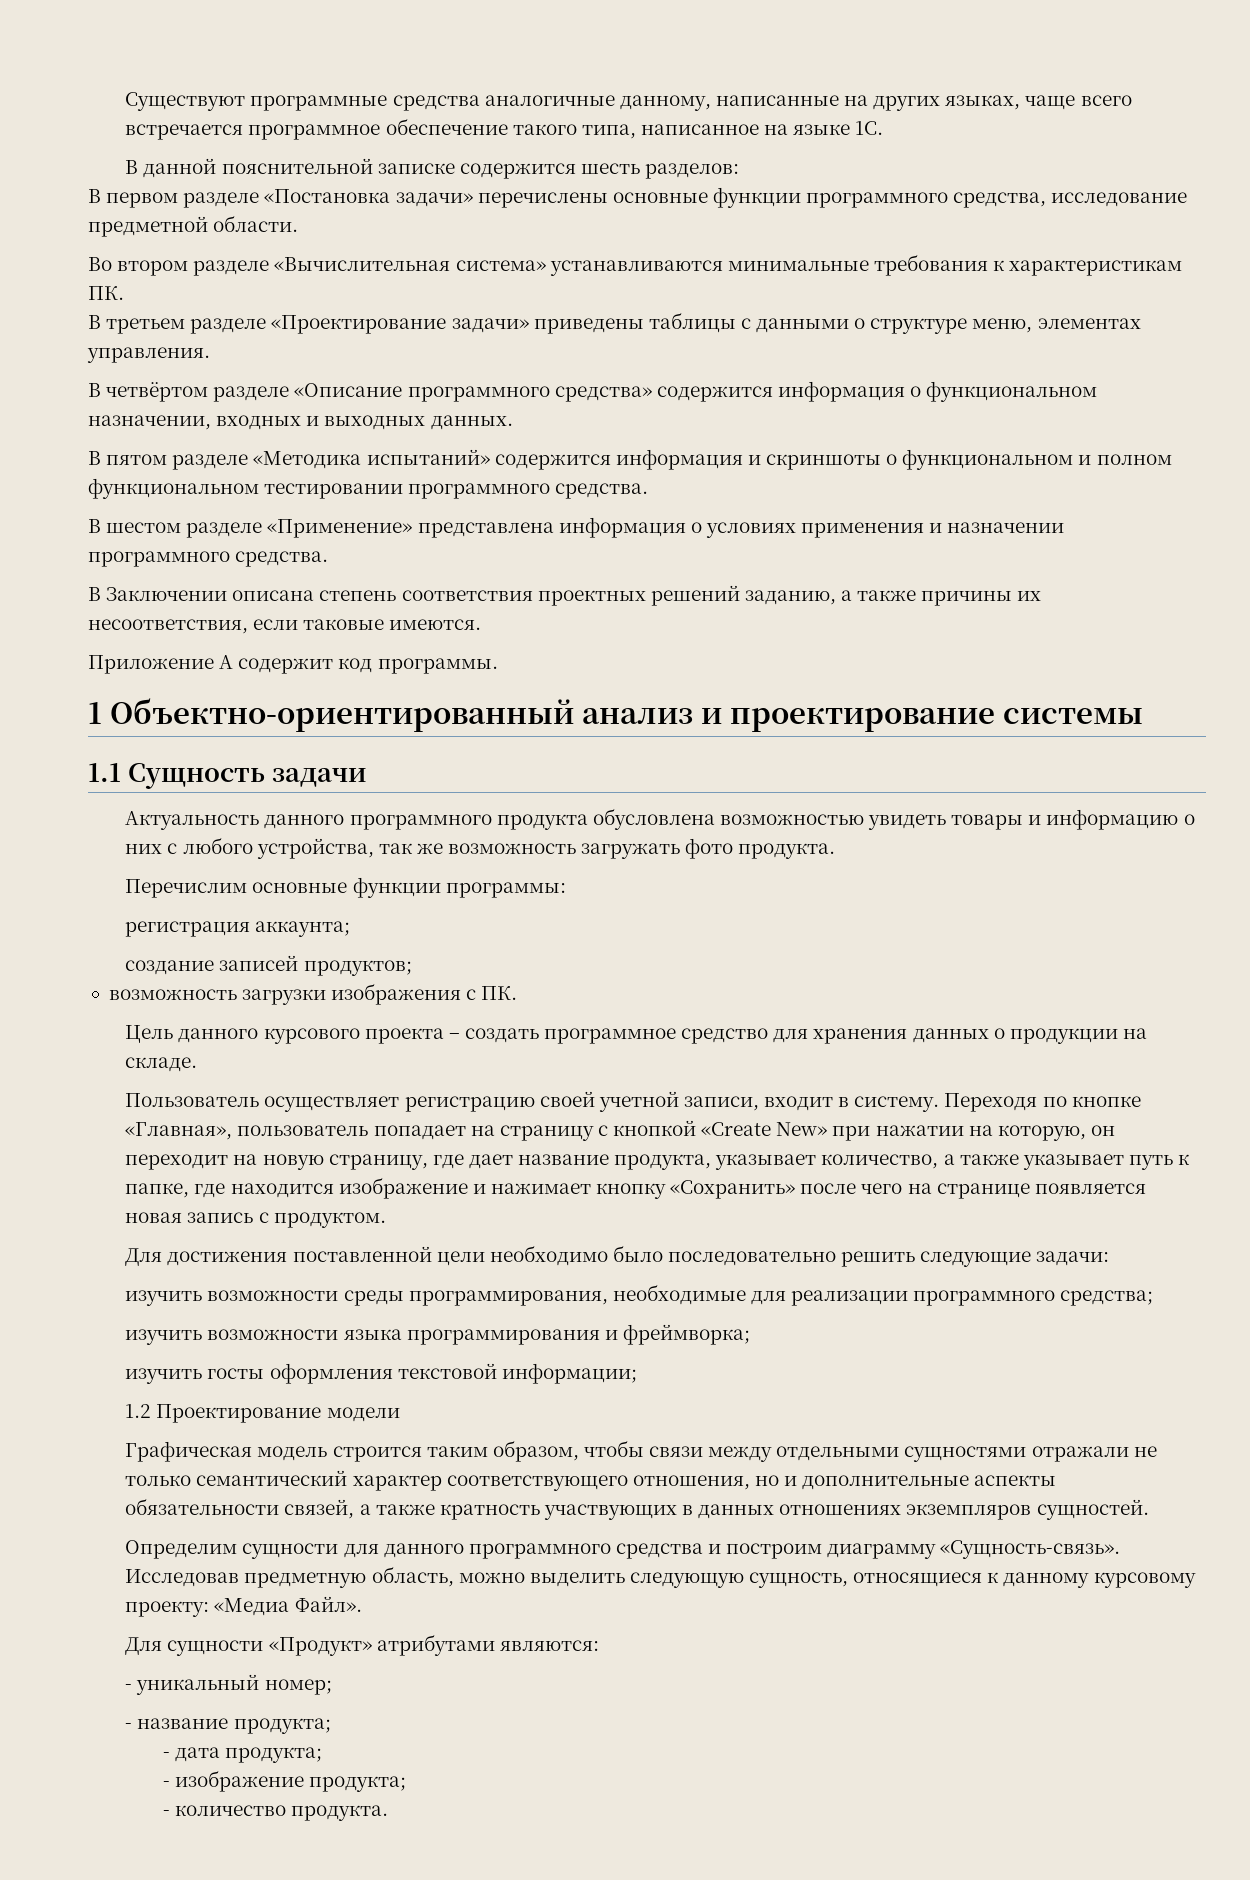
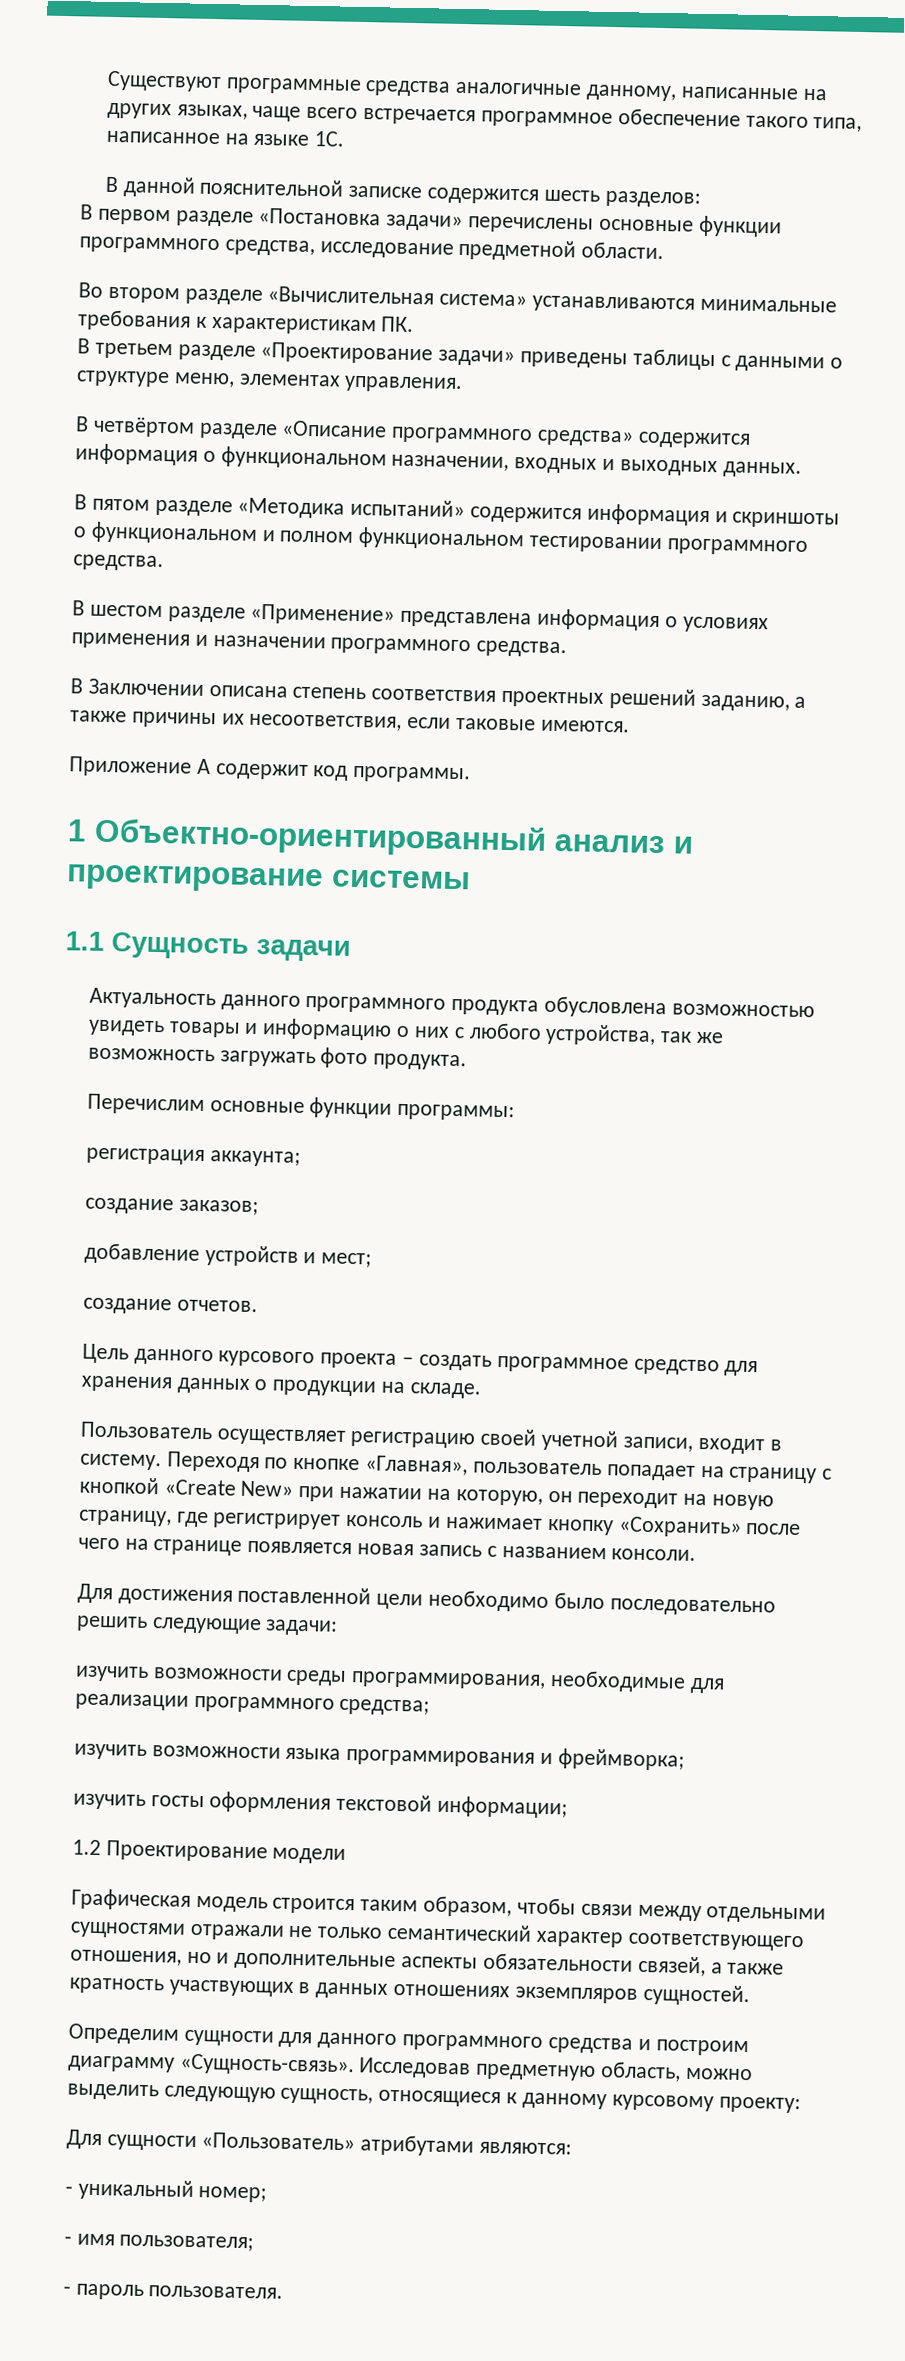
- создание записей продуктов;
- возможность загрузки изображения с ПК.
+ создание заказов;
+ добавление устройств и мест;
+ создание отчетов.
- Переходя по кнопке «Главная», пользователь попадает на страницу с кнопкой «Create New» при нажатии на которую, он переходит на новую страницу, где дает название продукта, указывает количество, а также указывает путь к папке, где находится изображение и нажимает кнопку «Сохранить» после чего на странице появляется новая запись с продуктом.
+ Переходя по кнопке «Главная», пользователь попадает на страницу с кнопкой «Create New» при нажатии на которую, он переходит на новую страницу, где регистрирует консоль и нажимает кнопку «Сохранить» после чего на странице появляется новая запись с названием консоли.
- Исследовав предметную область, можно выделить следующую сущность, относящиеся к данному курсовому проекту: «Медиа Файл».
+ Исследовав предметную область, можно выделить следующую сущность, относящиеся к данному курсовому проекту:
- Для сущности «Продукт» атрибутами являются:
+ Для сущности «Пользователь» атрибутами являются:
- - название продукта;
- - дата продукта;
- - изображение продукта;
- - количество продукта.
+ - имя пользователя;
+ - пароль пользователя.

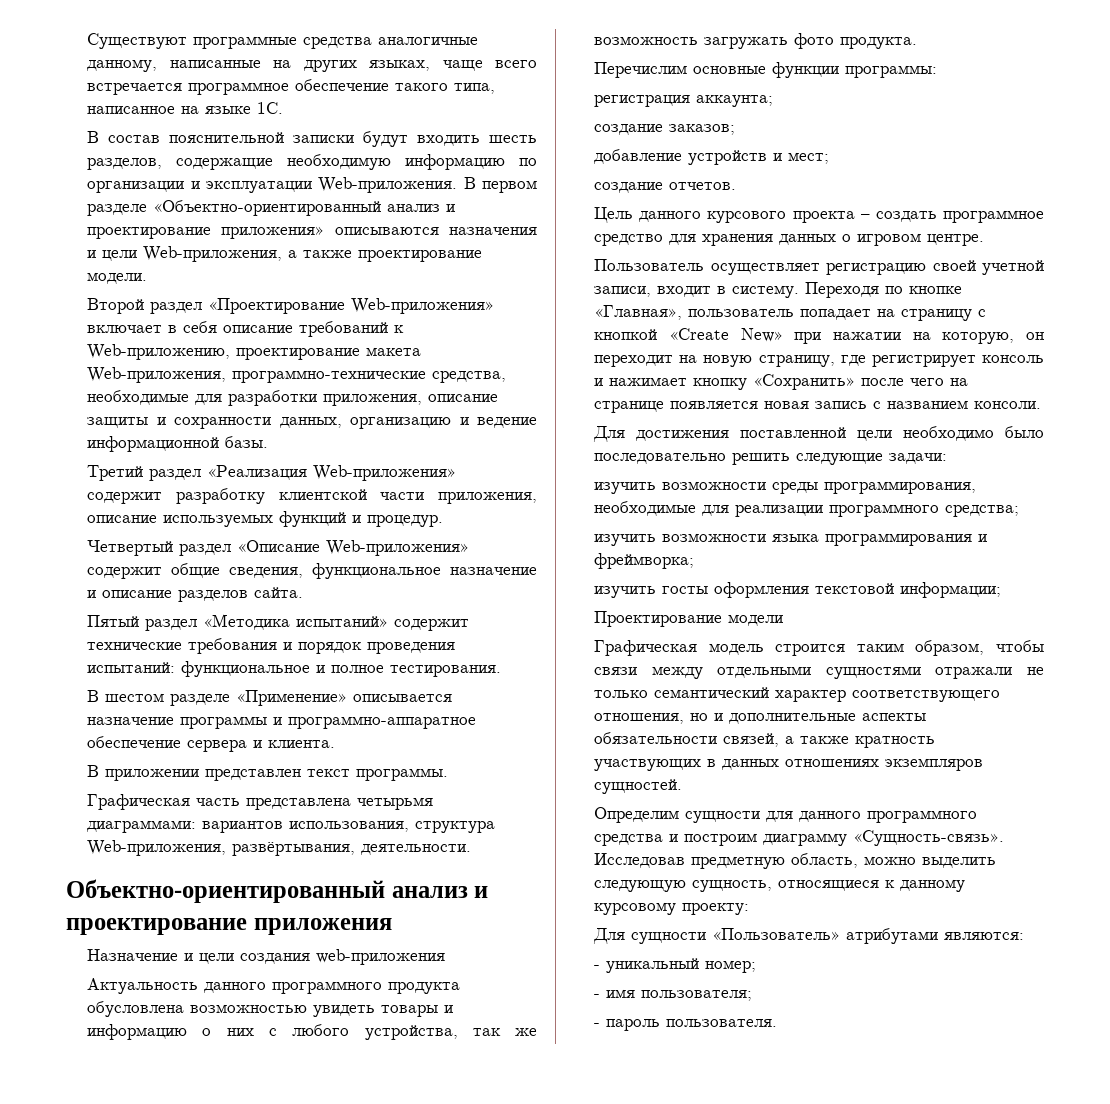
- В данной пояснительной записке содержится шесть разделов:
- В первом разделе «Постановка задачи» перечислены основные функции программного средства, исследование предметной области.
- Во втором разделе «Вычислительная система» устанавливаются минимальные требования к характеристикам ПК.
- В третьем разделе «Проектирование задачи» приведены таблицы с данными о структуре меню, элементах управления.
- В четвёртом разделе «Описание программного средства» содержится информация о функциональном назначении, входных и выходных данных.
- В пятом разделе «Методика испытаний» содержится информация и скриншоты о функциональном и полном функциональном тестировании программного средства.
- В шестом разделе «Применение» представлена информация о условиях применения и назначении программного средства.
- В Заключении описана степень соответствия проектных решений заданию, а также причины их несоответствия, если таковые имеются.
- Приложение А содержит код программы.
- 1 Объектно-ориентированный анализ и проектирование системы
- 1.1 Сущность задачи
+ В состав пояснительной записки будут входить шесть разделов, содержащие необходимую информацию по организации и эксплуатации Web-приложения. В первом разделе «Объектно-ориентированный анализ и проектирование приложения» описываются назначения и цели Web-приложения, а также проектирование модели.
+ Второй раздел «Проектирование Web-приложения» включает в себя описание требований к Web-приложению, проектирование макета Web-приложения, программно-технические средства, необходимые для разработки приложения, описание защиты и сохранности данных, организацию и ведение информационной базы.
+ Третий раздел «Реализация Web-приложения» содержит разработку клиентской части приложения, описание используемых функций и процедур.
+ Четвертый раздел «Описание Web-приложения» содержит общие сведения, функциональное назначение и описание разделов сайта.
+ Пятый раздел «Методика испытаний» содержит технические требования и порядок проведения испытаний: функциональное и полное тестирования.
+ В шестом разделе «Применение» описывается назначение программы и программно-аппаратное обеспечение сервера и клиента.
+ В приложении представлен текст программы.
+ Графическая часть представлена четырьмя диаграммами: вариантов использования, структура Web-приложения, развёртывания, деятельности.
+ Объектно-ориентированный анализ и проектирование приложения
+ Назначение и цели создания web-приложения
- Цель данного курсового проекта – создать программное средство для хранения данных о продукции на складе.
+ Цель данного курсового проекта – создать программное средство для хранения данных о игровом центре.
- 1.2 Проектирование модели
+ Проектирование модели

